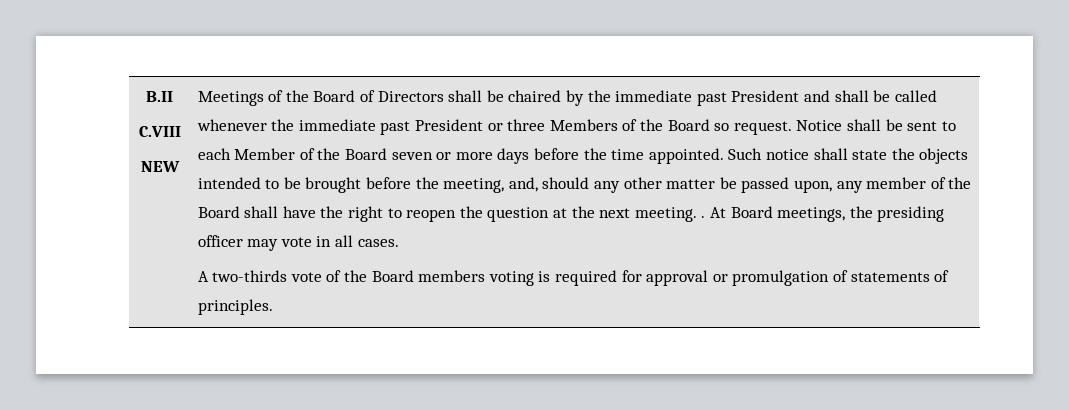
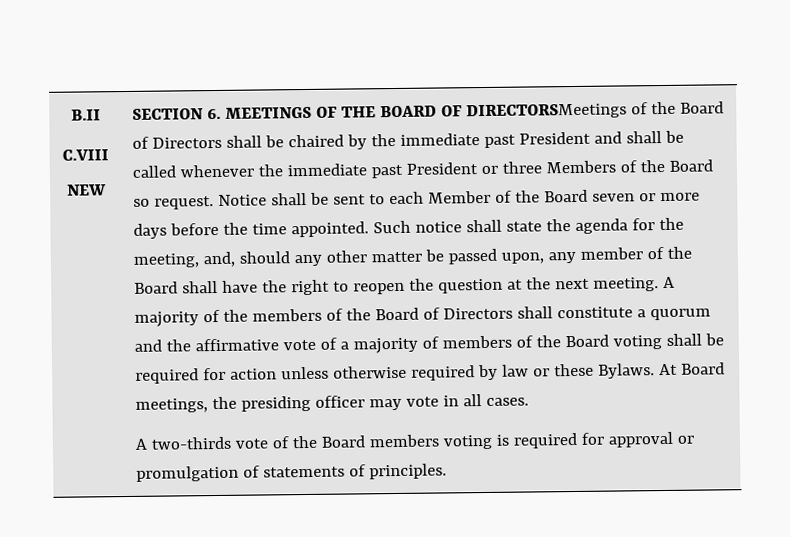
- Meetings of the Board of Directors shall be chaired by the immediate past President and shall be called whenever the immediate past President or three Members of the Board so request.
+ SECTION 6. MEETINGS OF THE BOARD OF DIRECTORSMeetings of the Board of Directors shall be chaired by the immediate past President and shall be called whenever the immediate past President or three Members of the Board so request.
- Such notice shall state the objects intended to be brought before the meeting, and, should any other matter be passed upon, any member of the Board shall have the right to reopen the question at the next meeting. .
+ Such notice shall state the agenda for the meeting, and, should any other matter be passed upon, any member of the Board shall have the right to reopen the question at the next meeting. A majority of the members of the Board of Directors shall constitute a quorum and the affirmative vote of a majority of members of the Board voting shall be required for action unless otherwise required by law or these Bylaws.

